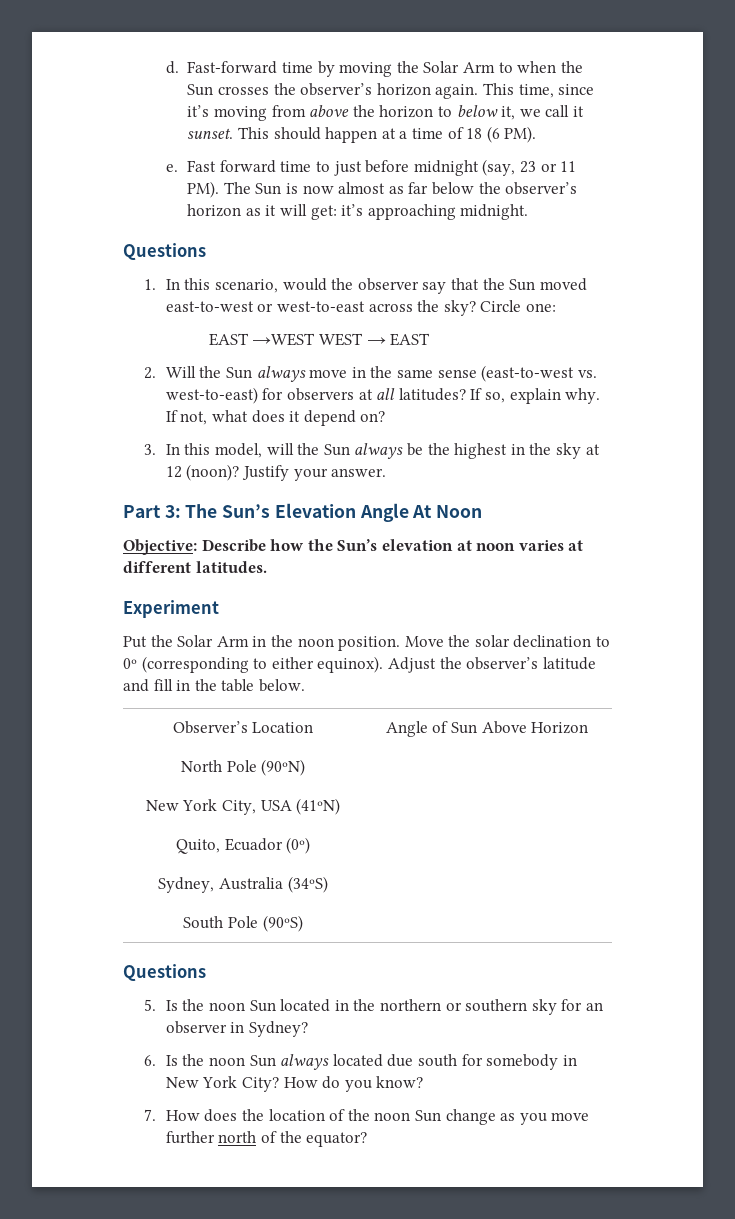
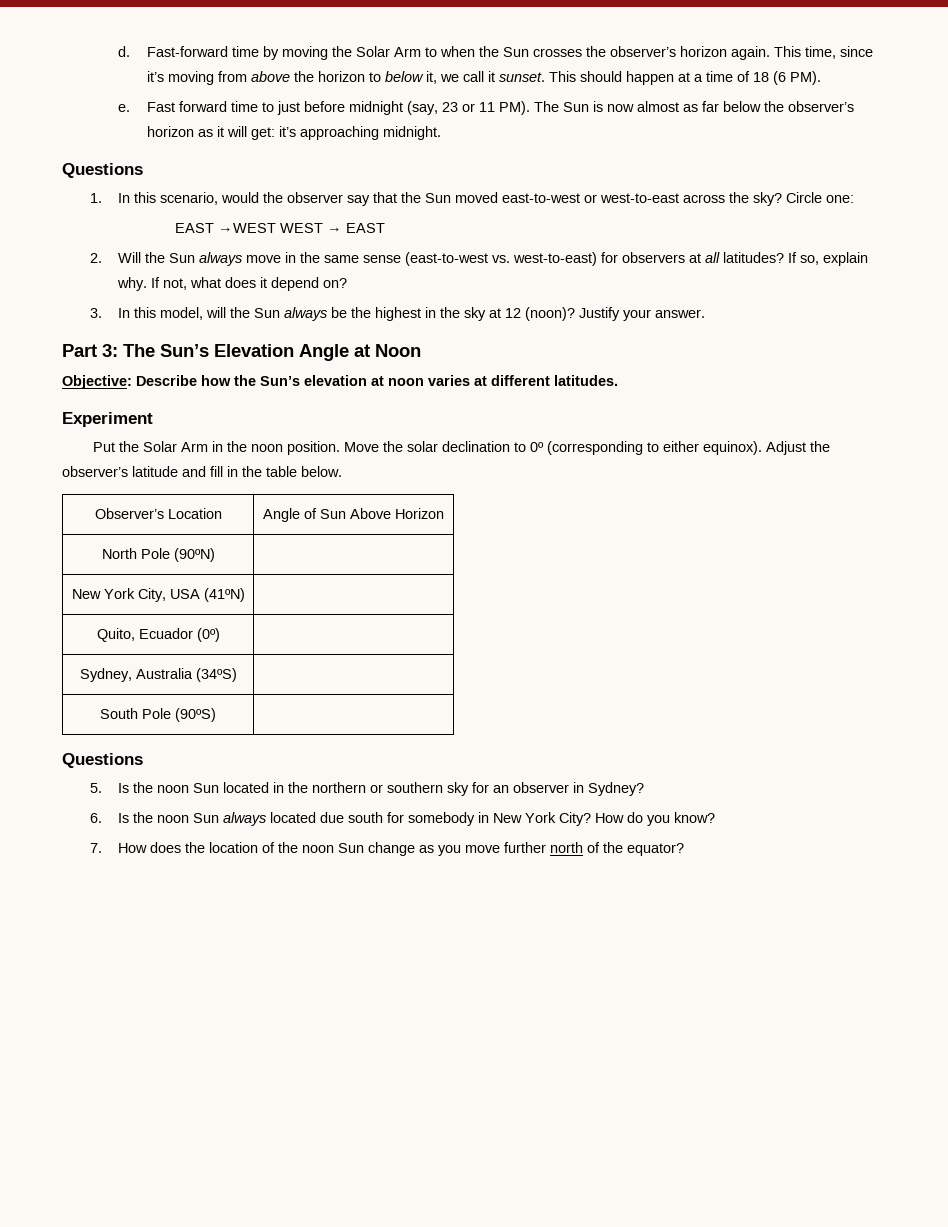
- Part 3: The Sun’s Elevation Angle At Noon
+ Part 3: The Sun’s Elevation Angle at Noon

